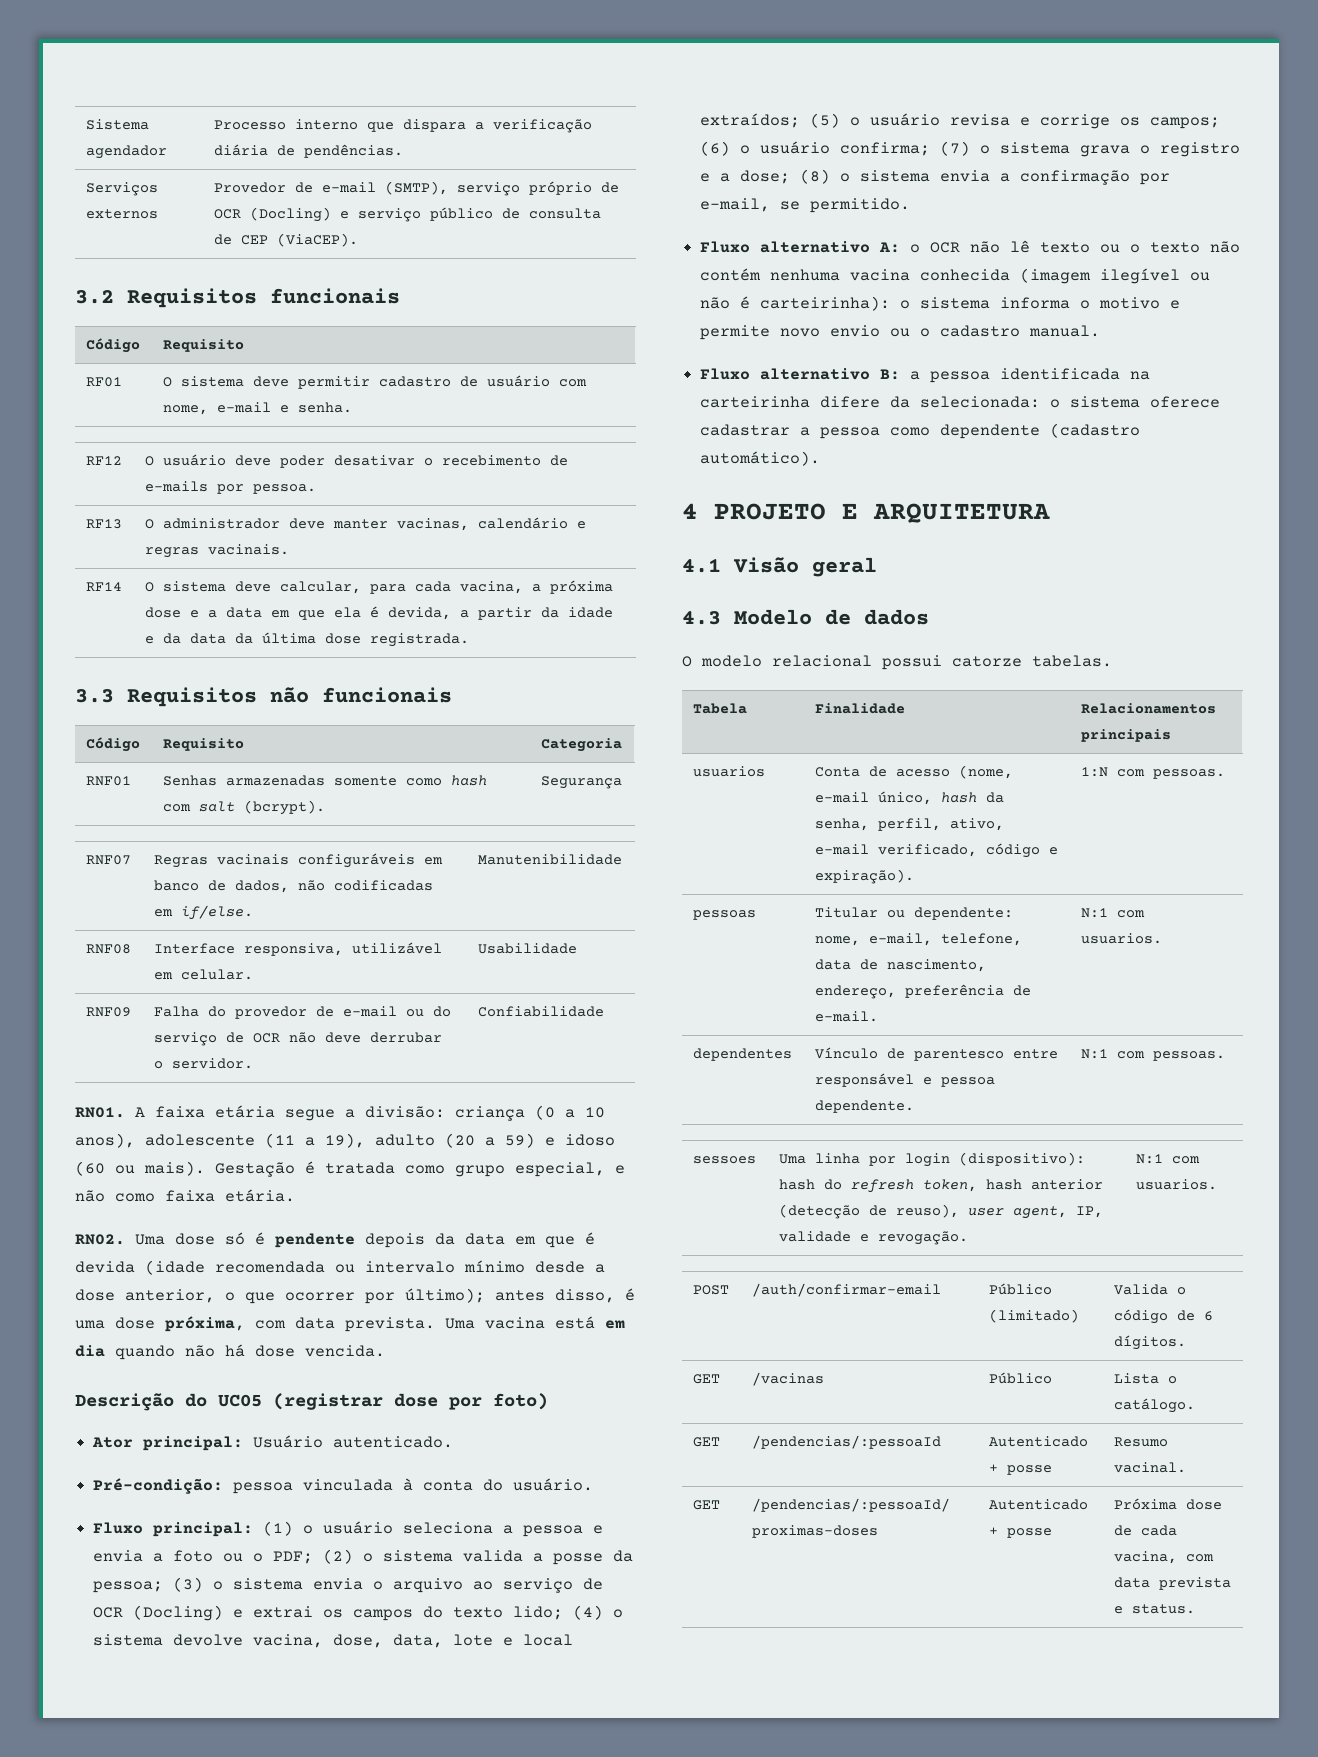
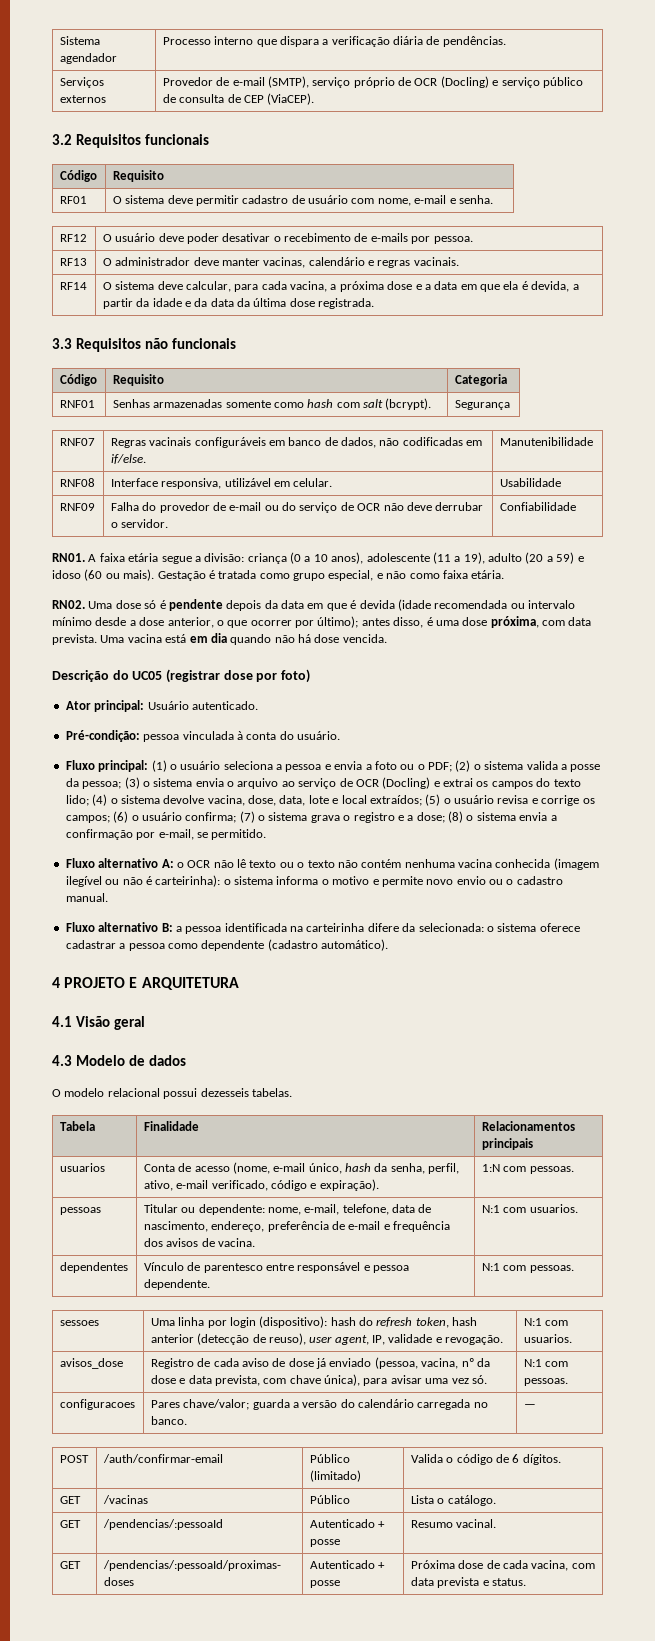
- O modelo relacional possui catorze tabelas.
+ O modelo relacional possui dezesseis tabelas.
- pessoas | Titular ou dependente: nome, e-mail, telefone, data de nascimento, endereço, preferência de e-mail. | N:1 com usuarios.
+ pessoas | Titular ou dependente: nome, e-mail, telefone, data de nascimento, endereço, preferência de e-mail e frequência dos avisos de vacina. | N:1 com usuarios.
+ avisos_dose | Registro de cada aviso de dose já enviado (pessoa, vacina, nº da dose e data prevista, com chave única), para avisar uma vez só. | N:1 com pessoas.
+ configuracoes | Pares chave/valor; guarda a versão do calendário carregada no banco. | —

